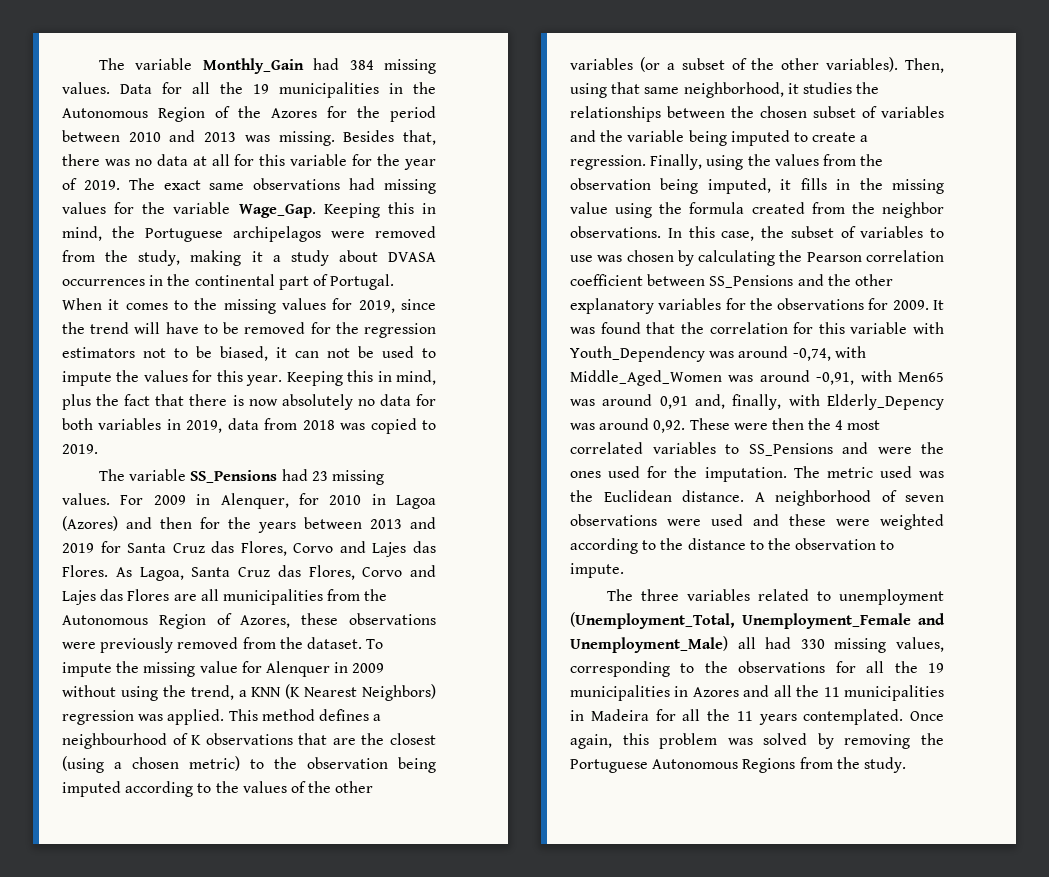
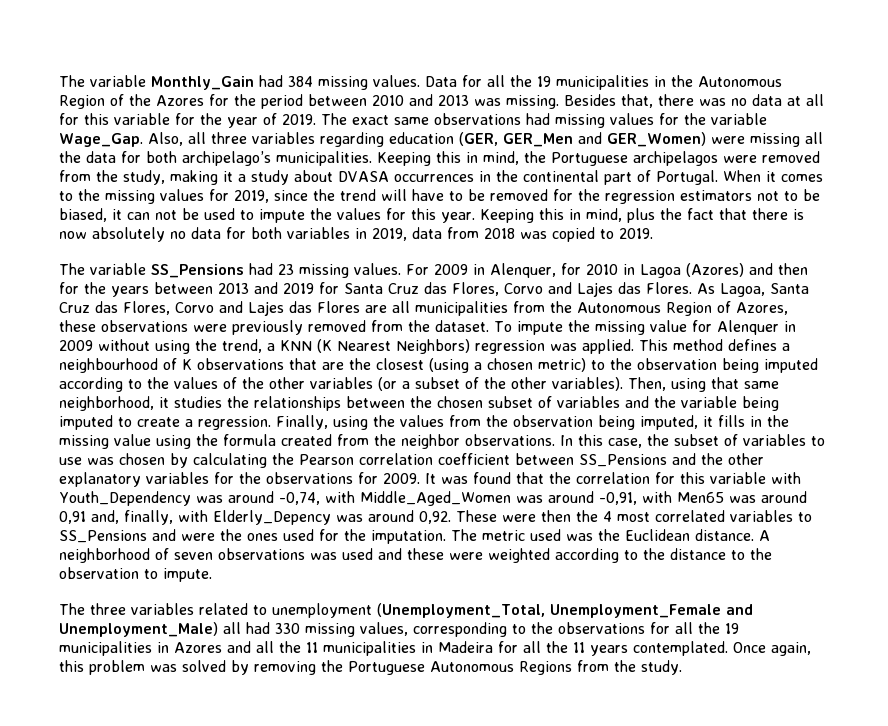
+ Also, all three variables regarding education (GER, GER_Men and GER_Women) were missing all the data for both archipelago’s municipalities.
- A neighborhood of seven observations were used and these were weighted according to the distance to the observation to impute.
+ A neighborhood of seven observations was used and these were weighted according to the distance to the observation to impute.

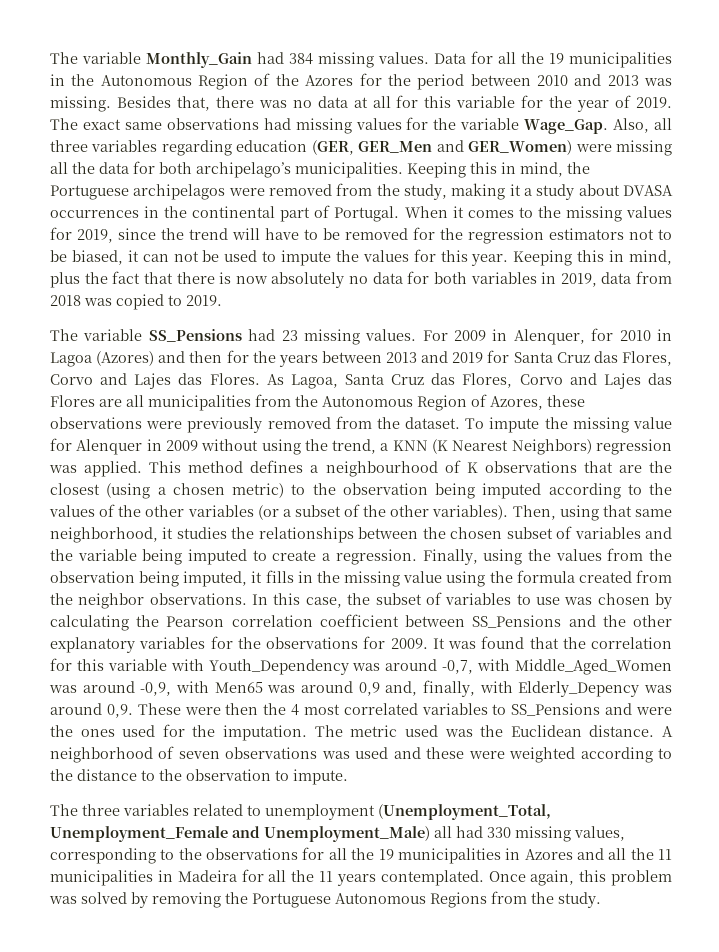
- It was found that the correlation for this variable with Youth_Dependency was around -0,74, with Middle_Aged_Women was around -0,91, with Men65 was around 0,91 and, finally, with Elderly_Depency was around 0,92.
+ It was found that the correlation for this variable with Youth_Dependency was around -0,7, with Middle_Aged_Women was around -0,9, with Men65 was around 0,9 and, finally, with Elderly_Depency was around 0,9.

